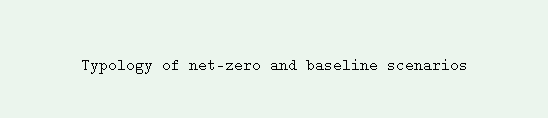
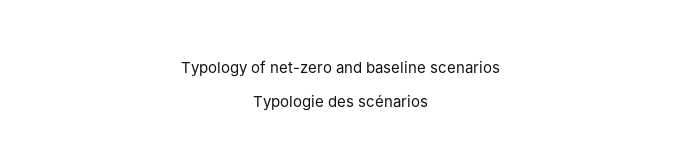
+ Typologie des scénarios

